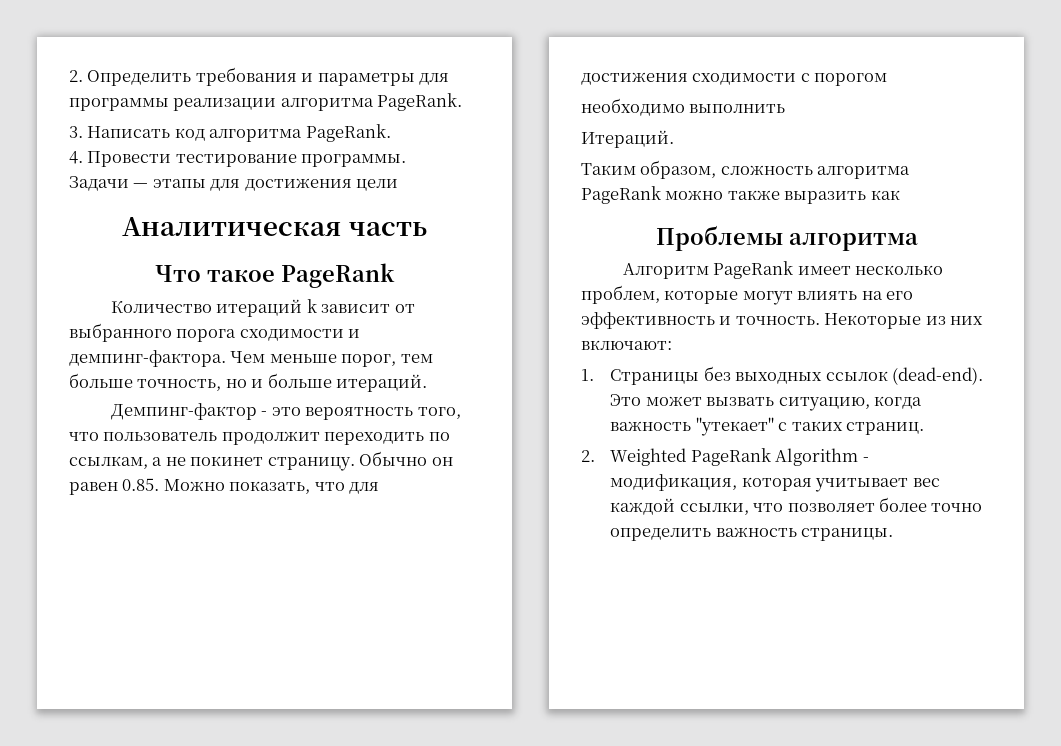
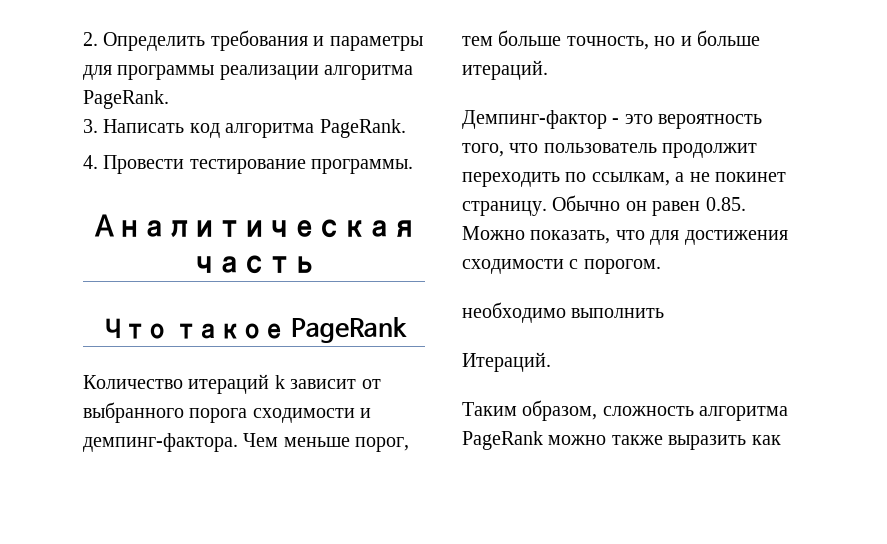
- Задачи — этапы для достижения цели
- Обычно он равен 0.85. Можно показать, что для достижения сходимости с порогом
+ Обычно он равен 0.85. Можно показать, что для достижения сходимости с порогом.
- Проблемы алгоритма
- Алгоритм PageRank имеет несколько проблем, которые могут влиять на его эффективность и точность. Некоторые из них включают:
- 1. Страницы без выходных ссылок (dead-end). Это может вызвать ситуацию, когда важность "утекает" с таких страниц.
- 2. Weighted PageRank Algorithm - модификация, которая учитывает вес каждой ссылки, что позволяет более точно определить важность страницы.

